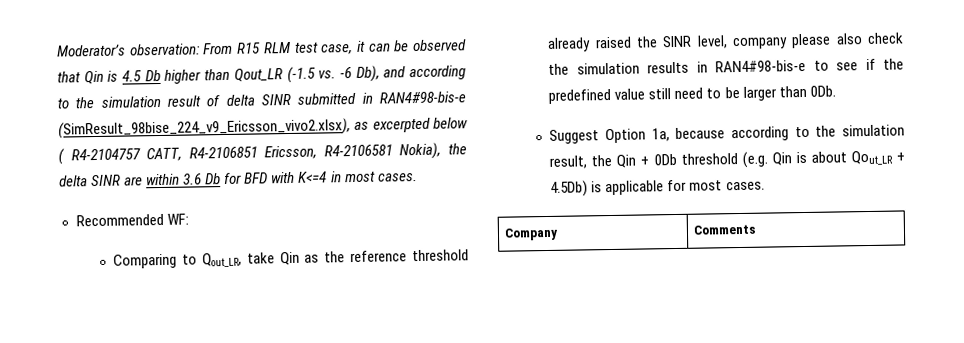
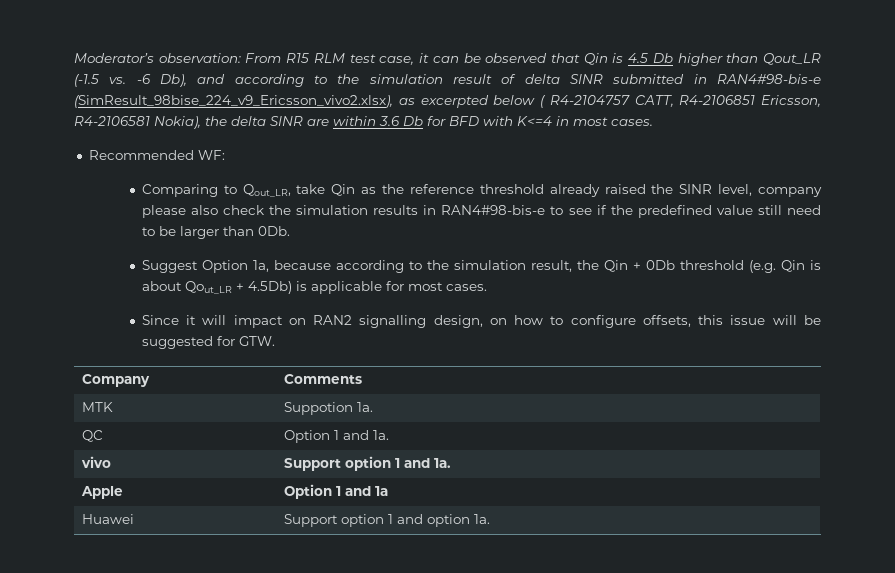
+ Since it will impact on RAN2 signalling design, on how to configure offsets, this issue will be suggested for GTW.
  Company | Comments
+ MTK | Suppotion 1a.
+ QC | Option 1 and 1a.
+ vivo | Support option 1 and 1a.
+ Apple | Option 1 and 1a
+ Huawei | Support option 1 and option 1a.

